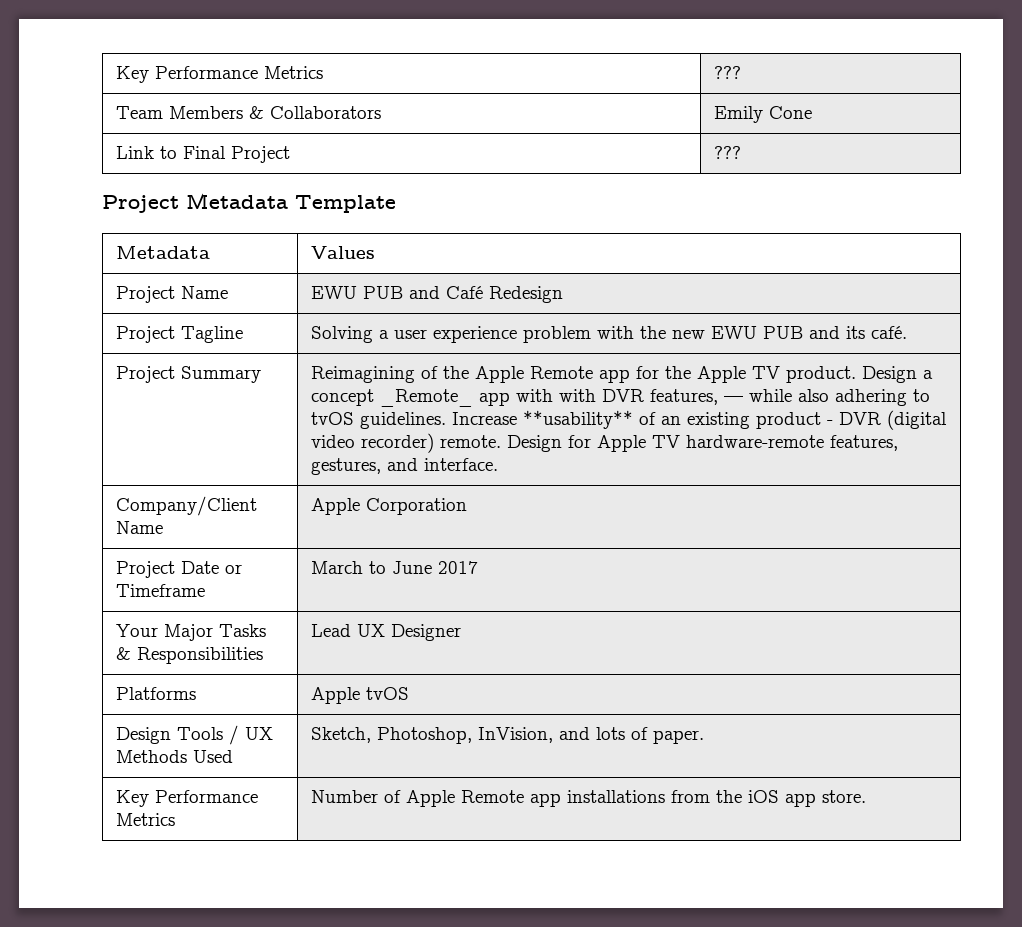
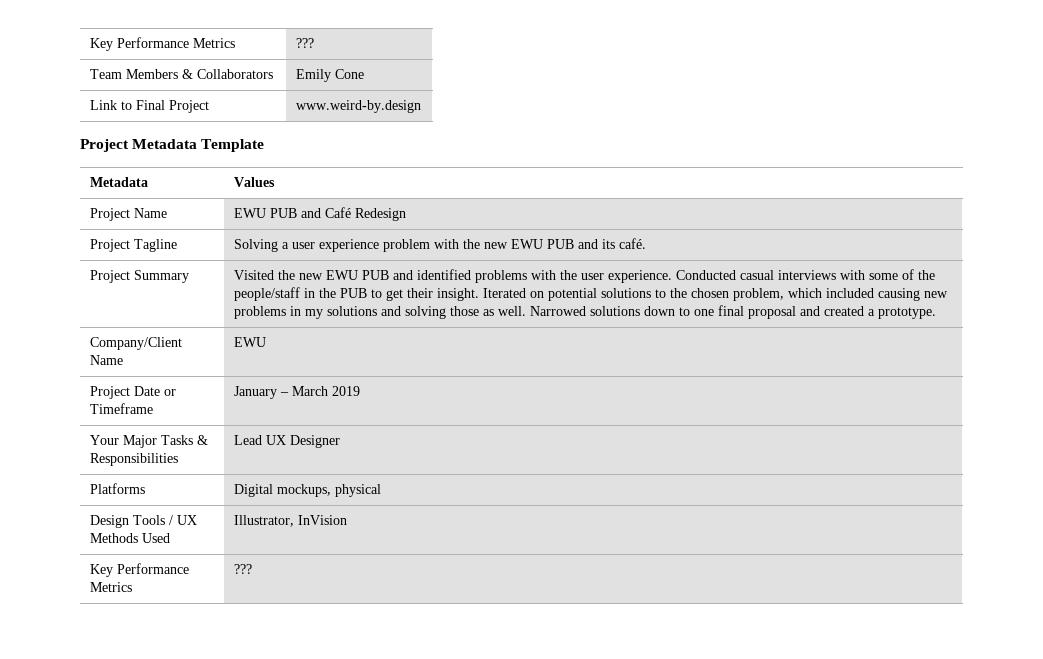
- Link to Final Project | ???
+ Link to Final Project | www.weird-by.design
- Reimagining of the Apple Remote app for the Apple TV product. Design a concept _Remote_ app with with DVR features, — while also adhering to tvOS guidelines. Increase **usability** of an existing product - DVR (digital video recorder) remote. Design for Apple TV hardware-remote features, gestures, and interface.
+ Visited the new EWU PUB and identified problems with the user experience. Conducted casual interviews with some of the people/staff in the PUB to get their insight. Iterated on potential solutions to the chosen problem, which included causing new problems in my solutions and solving those as well. Narrowed solutions down to one final proposal and created a prototype.
- Company/Client Name | Apple Corporation
+ Company/Client Name | EWU
- Project Date or Timeframe | March to June 2017
+ Project Date or Timeframe | January – March 2019
- Platforms | Apple tvOS
+ Platforms | Digital mockups, physical
- Design Tools / UX Methods Used | Sketch, Photoshop, InVision, and lots of paper.
- Key Performance Metrics | Number of Apple Remote app installations from the iOS app store.
+ Design Tools / UX Methods Used | Illustrator, InVision
+ Key Performance Metrics | ???

